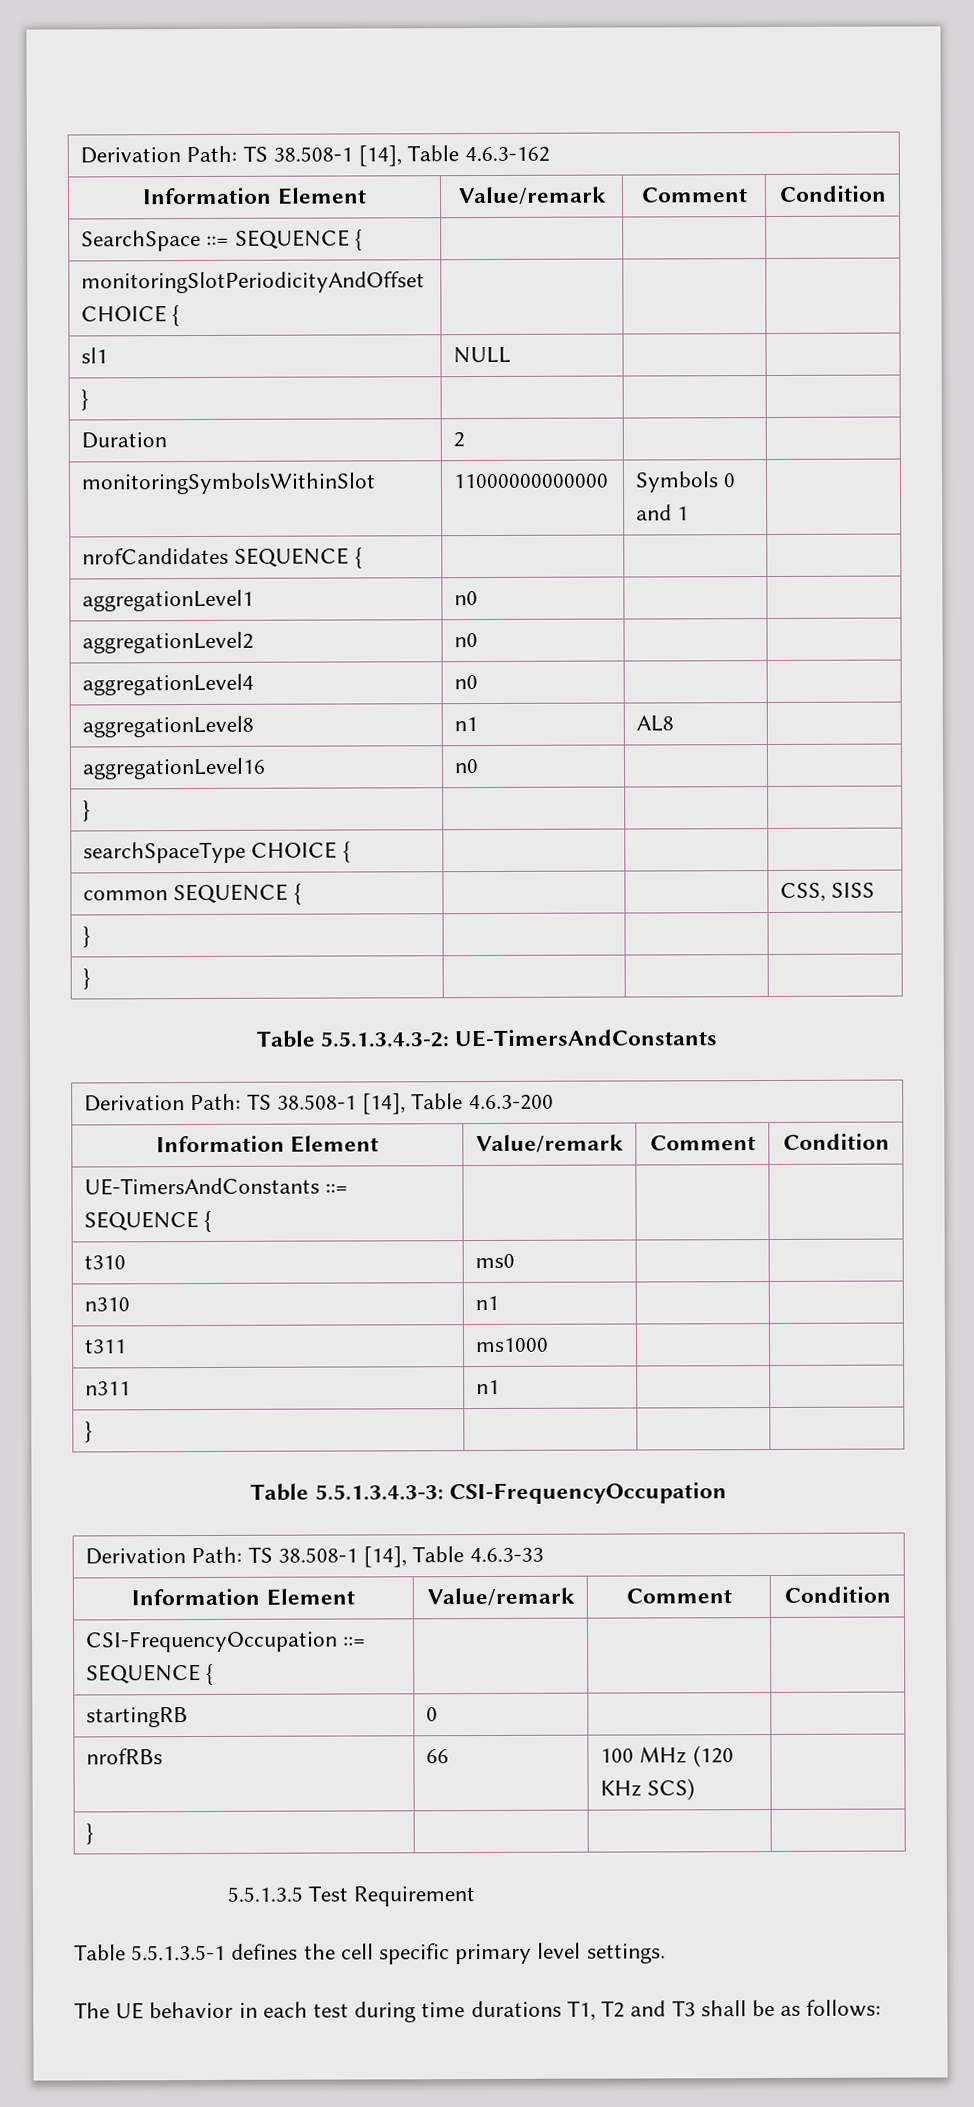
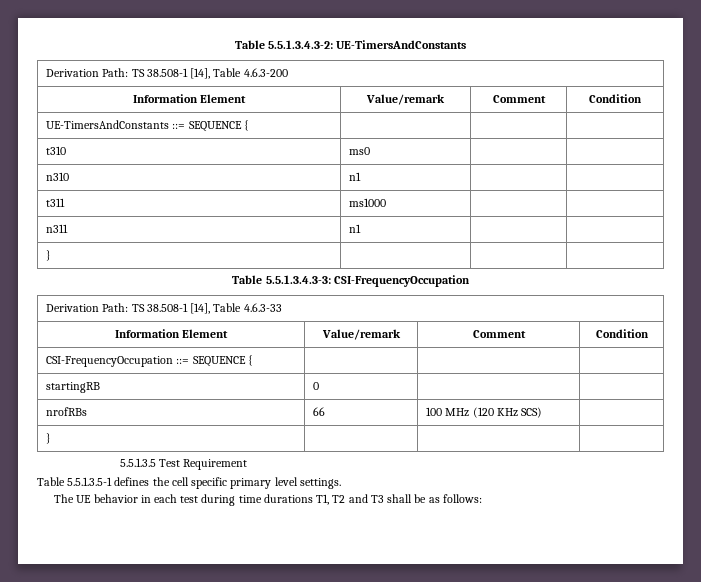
- Derivation Path: TS 38.508-1 [14], Table 4.6.3-162
- Information Element | Value/remark | Comment | Condition
- SearchSpace ::= SEQUENCE { | | |
- monitoringSlotPeriodicityAndOffset CHOICE { | | |
- sl1 | NULL | |
- } | | |
- Duration | 2 | |
- monitoringSymbolsWithinSlot | 11000000000000 | Symbols 0 and 1 |
- nrofCandidates SEQUENCE { | | |
- aggregationLevel1 | n0 | |
- aggregationLevel2 | n0 | |
- aggregationLevel4 | n0 | |
- aggregationLevel8 | n1 | AL8 |
- aggregationLevel16 | n0 | |
- } | | |
- searchSpaceType CHOICE { | | |
- common SEQUENCE { | | | CSS, SISS
- } | | |
- } | | |

